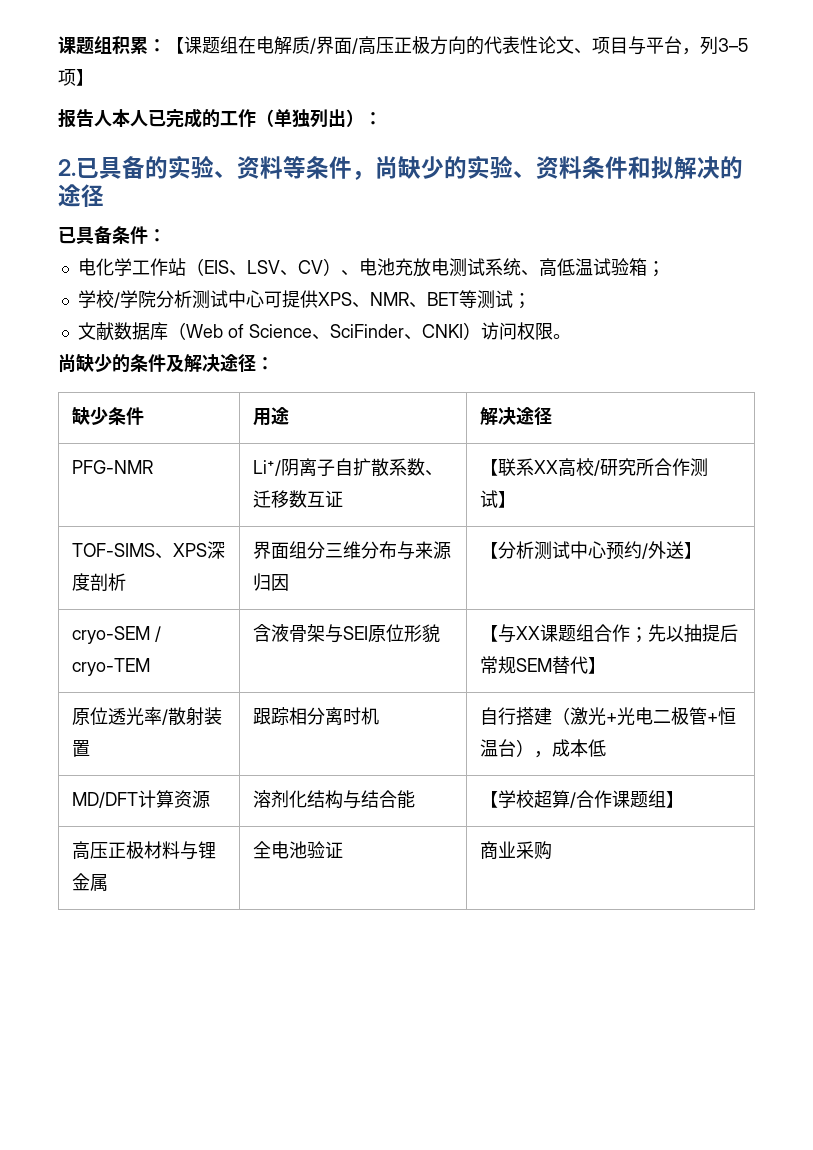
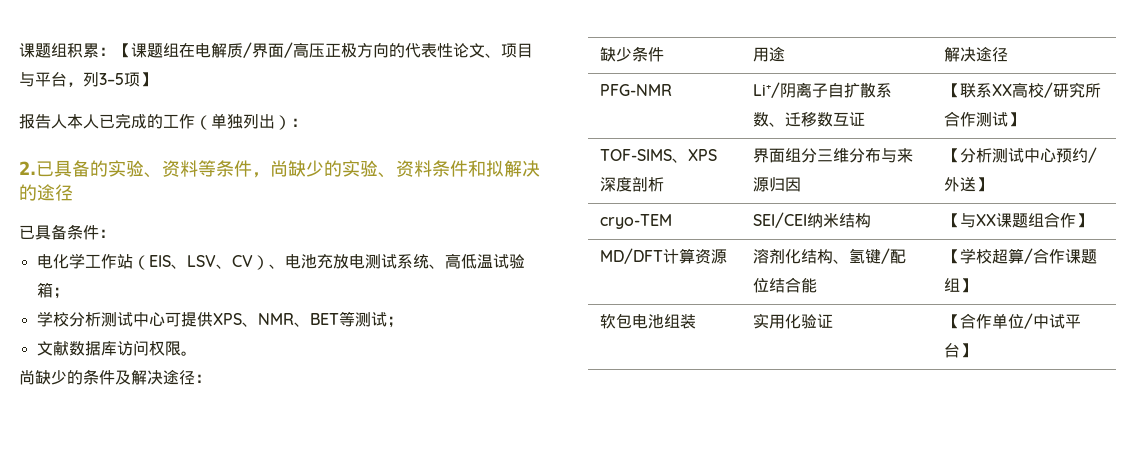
- 学校/学院分析测试中心可提供XPS、NMR、BET等测试；
+ 学校分析测试中心可提供XPS、NMR、BET等测试；
- 文献数据库（Web of Science、SciFinder、CNKI）访问权限。
+ 文献数据库访问权限。
- cryo-SEM / cryo-TEM | 含液骨架与SEI原位形貌 | 【与XX课题组合作；先以抽提后常规SEM替代】
- 原位透光率/散射装置 | 跟踪相分离时机 | 自行搭建（激光+光电二极管+恒温台），成本低
+ cryo-TEM | SEI/CEI纳米结构 | 【与XX课题组合作】
- MD/DFT计算资源 | 溶剂化结构与结合能 | 【学校超算/合作课题组】
+ MD/DFT计算资源 | 溶剂化结构、氢键/配位结合能 | 【学校超算/合作课题组】
- 高压正极材料与锂金属 | 全电池验证 | 商业采购
+ 软包电池组装 | 实用化验证 | 【合作单位/中试平台】

